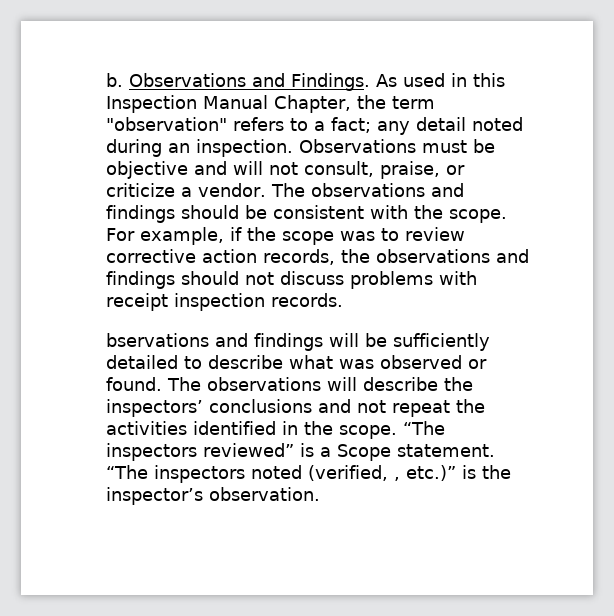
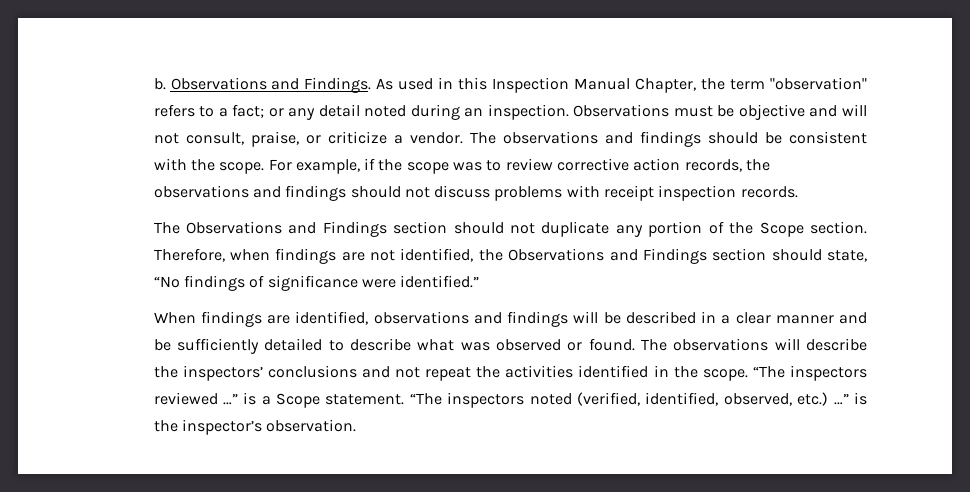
- As used in this Inspection Manual Chapter, the term "observation" refers to a fact; any detail noted during an inspection.
+ As used in this Inspection Manual Chapter, the term "observation" refers to a fact; or any detail noted during an inspection.
- bservations and findings will be sufficiently detailed to describe what was observed or found.
+ The Observations and Findings section should not duplicate any portion of the Scope section. Therefore, when findings are not identified, the Observations and Findings section should state, “No findings of significance were identified.”
+ When findings are identified, observations and findings will be described in a clear manner and be sufficiently detailed to describe what was observed or found.
- “The inspectors reviewed” is a Scope statement.
+ “The inspectors reviewed …” is a Scope statement.
- “The inspectors noted (verified, , etc.)” is the inspector’s observation.
+ “The inspectors noted (verified, identified, observed, etc.) …” is the inspector’s observation.

